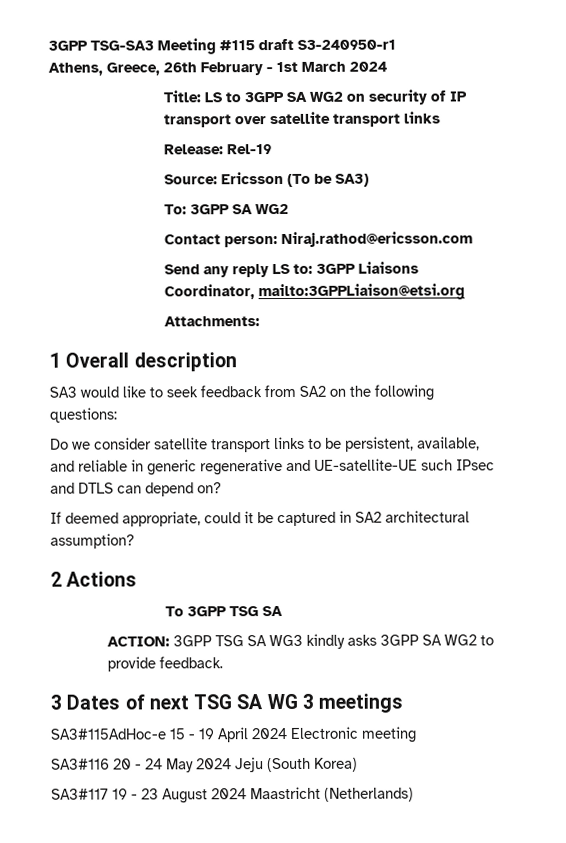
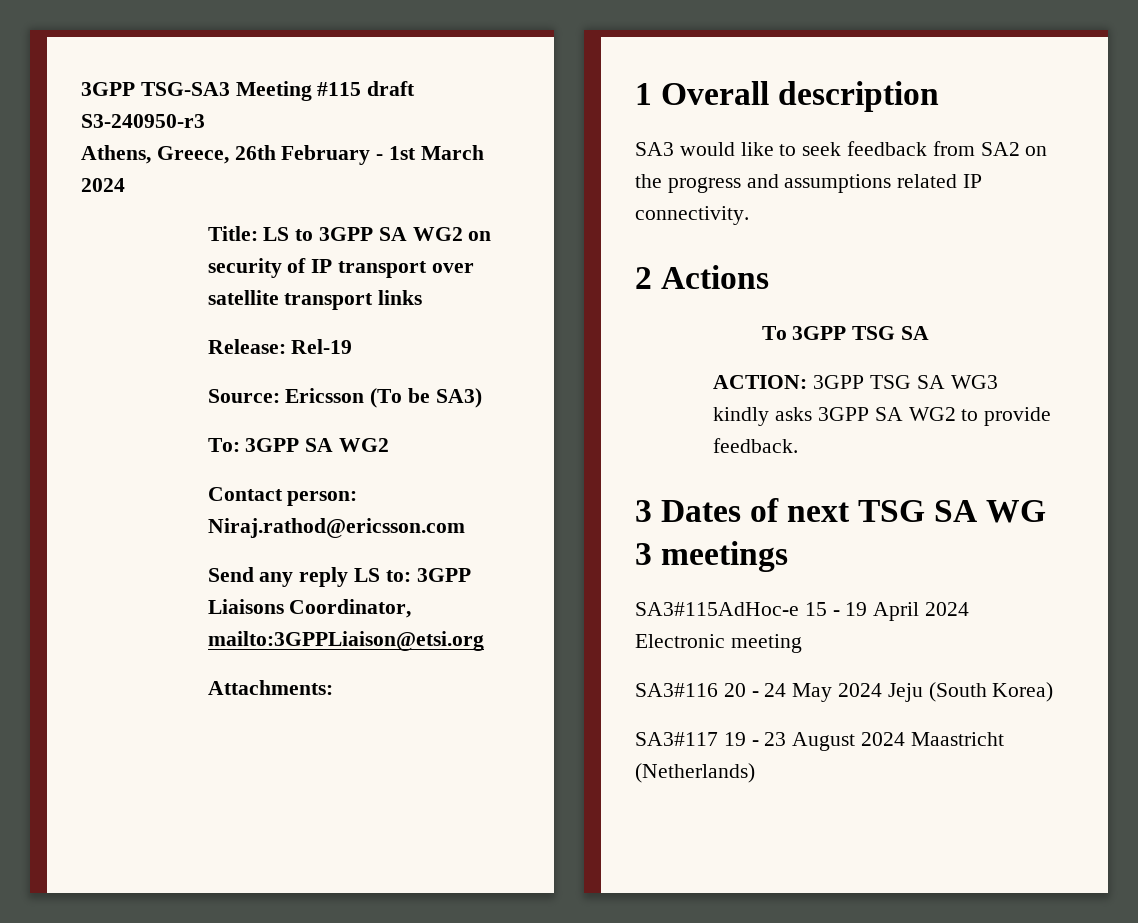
- 3GPP TSG-SA3 Meeting #115 draft S3-240950-r1
+ 3GPP TSG-SA3 Meeting #115 draft S3-240950-r3
- SA3 would like to seek feedback from SA2 on the following questions:
- Do we consider satellite transport links to be persistent, available, and reliable in generic regenerative and UE-satellite-UE such IPsec and DTLS can depend on?
- If deemed appropriate, could it be captured in SA2 architectural assumption?
+ SA3 would like to seek feedback from SA2 on the progress and assumptions related IP connectivity.

